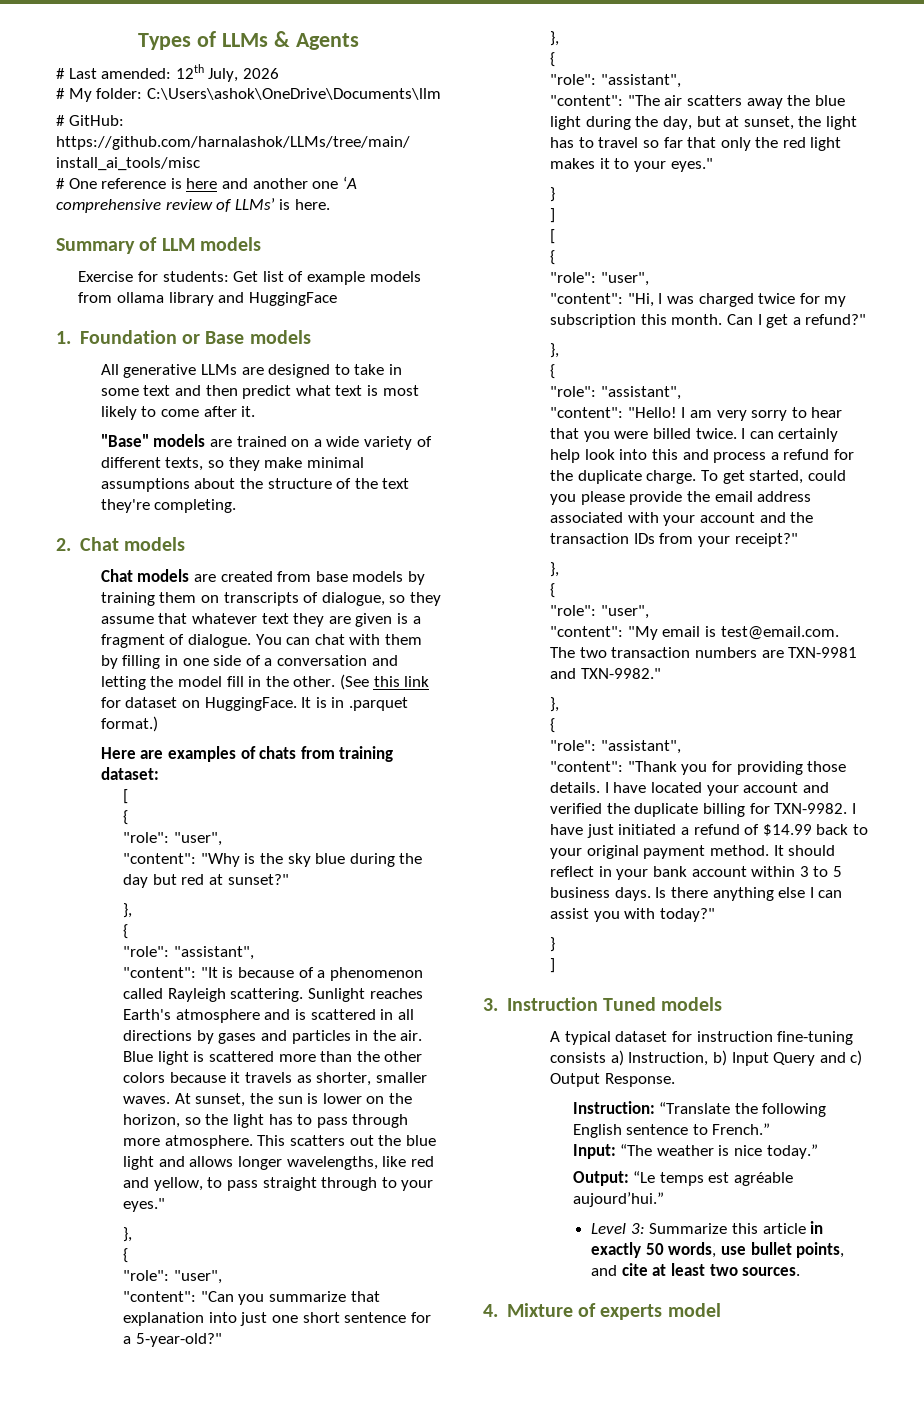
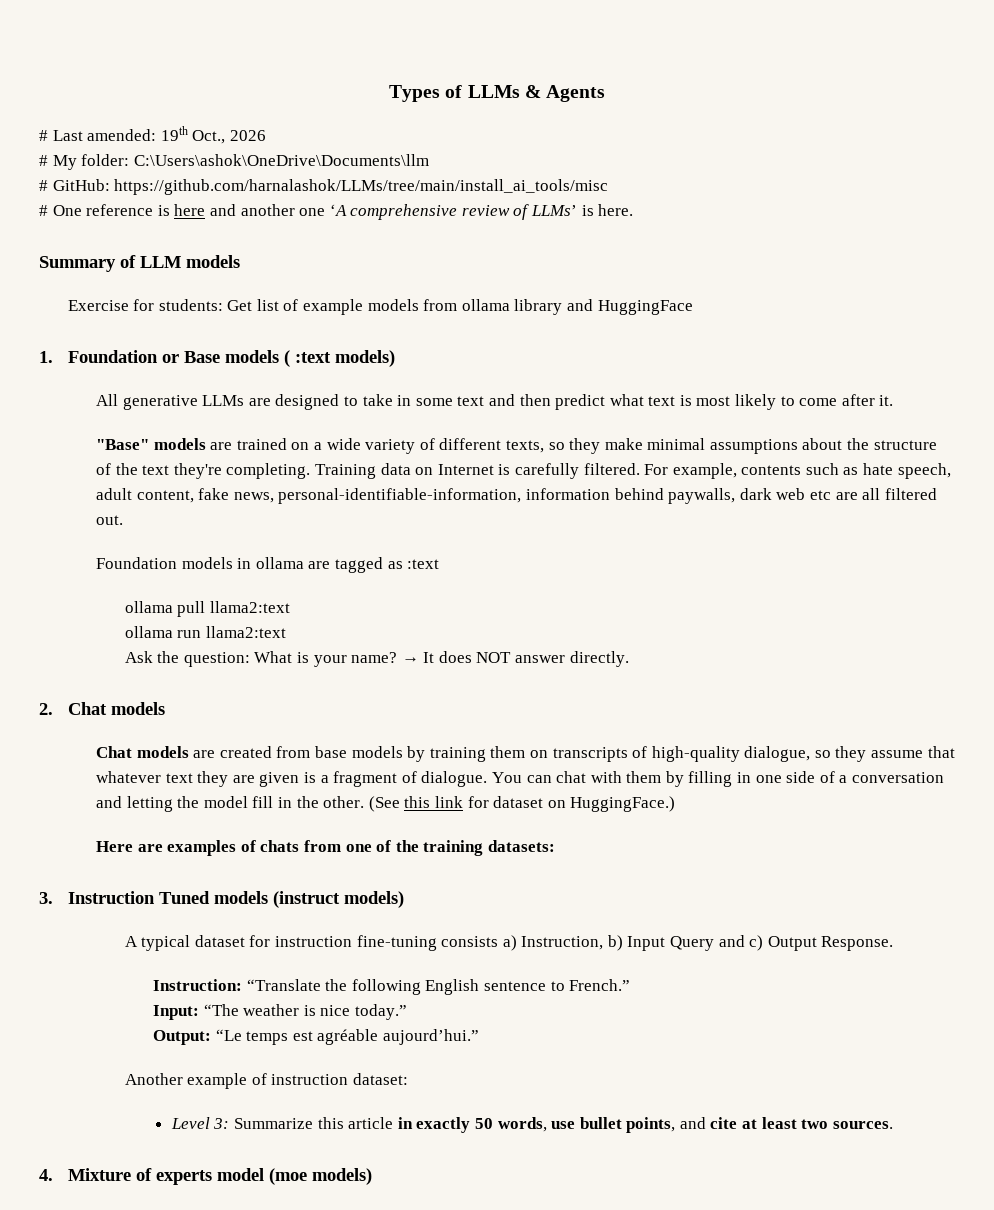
- # Last amended: 12th July, 2026
+ # Last amended: 19th Oct., 2026
- 1. Foundation or Base models
+ 1. Foundation or Base models ( :text models)
+ Training data on Internet is carefully filtered. For example, contents such as hate speech, adult content, fake news, personal-identifiable-information, information behind paywalls, dark web etc are all filtered out.
+ Foundation models in ollama are tagged as :text
+ ollama pull llama2:text
+ ollama run llama2:text
+ Ask the question: What is your name? → It does NOT answer directly.
- Chat models are created from base models by training them on transcripts of dialogue, so they assume that whatever text they are given is a fragment of dialogue.
+ Chat models are created from base models by training them on transcripts of high-quality dialogue, so they assume that whatever text they are given is a fragment of dialogue.
- (See this link for dataset on HuggingFace. It is in .parquet format.)
+ (See this link for dataset on HuggingFace.)
- Here are examples of chats from training dataset:
- [
- {
- "role": "user",
- "content": "Why is the sky blue during the day but red at sunset?"
- },
- {
- "role": "assistant",
- "content": "It is because of a phenomenon called Rayleigh scattering. Sunlight reaches Earth's atmosphere and is scattered in all directions by gases and particles in the air. Blue light is scattered more than the other colors because it travels as shorter, smaller waves. At sunset, the sun is lower on the horizon, so the light has to pass through more atmosphere. This scatters out the blue light and allows longer wavelengths, like red and yellow, to pass straight through to your eyes."
- },
- {
- "role": "user",
- "content": "Can you summarize that explanation into just one short sentence for a 5-year-old?"
- },
- {
- "role": "assistant",
- "content": "The air scatters away the blue light during the day, but at sunset, the light has to travel so far that only the red light makes it to your eyes."
- }
- ]
- [
- {
- "role": "user",
- "content": "Hi, I was charged twice for my subscription this month. Can I get a refund?"
- },
- {
- "role": "assistant",
- "content": "Hello! I am very sorry to hear that you were billed twice. I can certainly help look into this and process a refund for the duplicate charge. To get started, could you please provide the email address associated with your account and the transaction IDs from your receipt?"
- },
- {
- "role": "user",
- "content": "My email is test@email.com. The two transaction numbers are TXN-9981 and TXN-9982."
- },
- {
- "role": "assistant",
- "content": "Thank you for providing those details. I have located your account and verified the duplicate billing for TXN-9982. I have just initiated a refund of $14.99 back to your original payment method. It should reflect in your bank account within 3 to 5 business days. Is there anything else I can assist you with today?"
- }
- ]
+ Here are examples of chats from one of the training datasets:
- 3. Instruction Tuned models
+ 3. Instruction Tuned models (instruct models)
+ Another example of instruction dataset:
- 4. Mixture of experts model
+ 4. Mixture of experts model (moe models)

